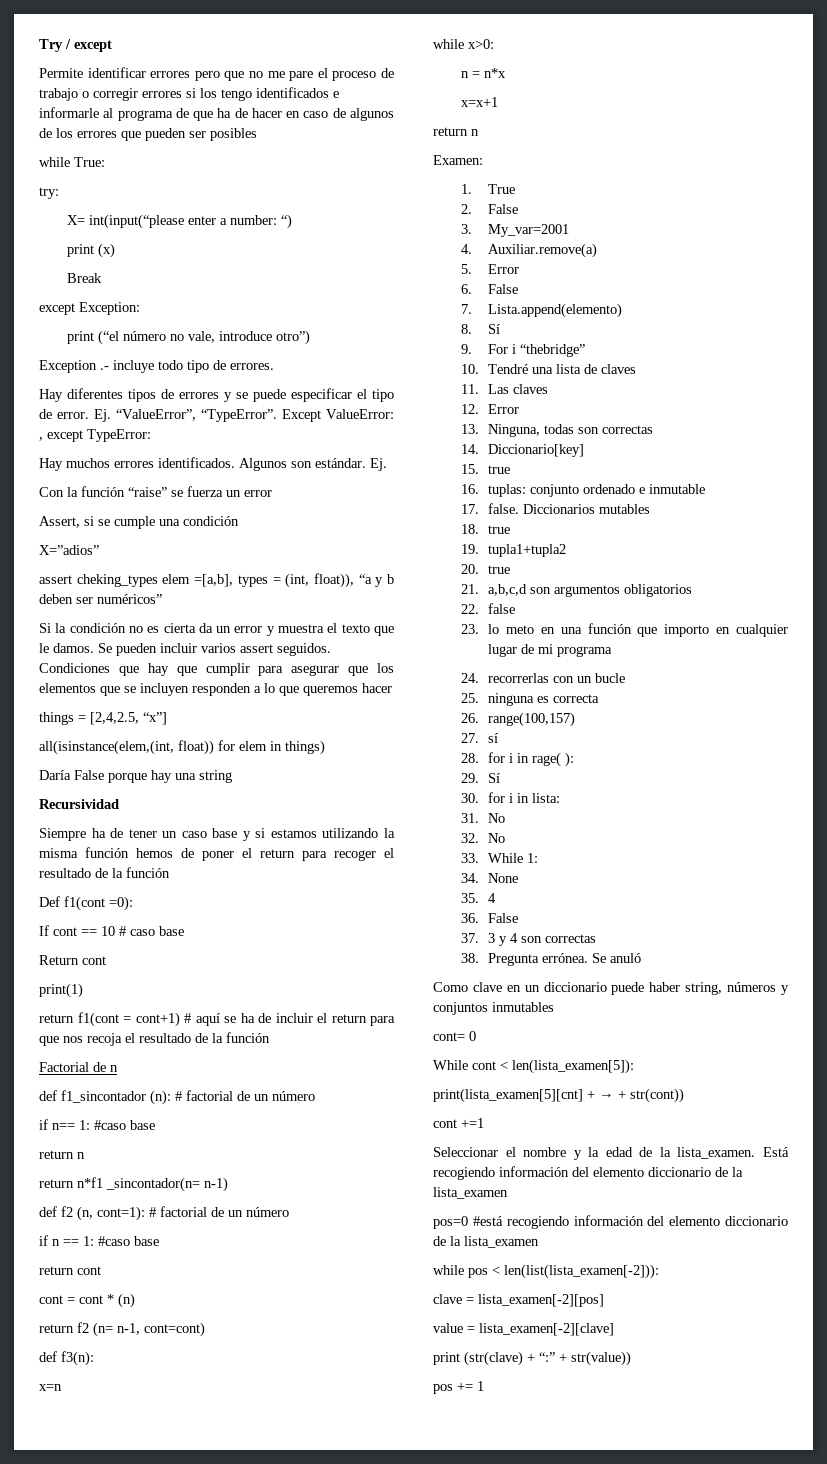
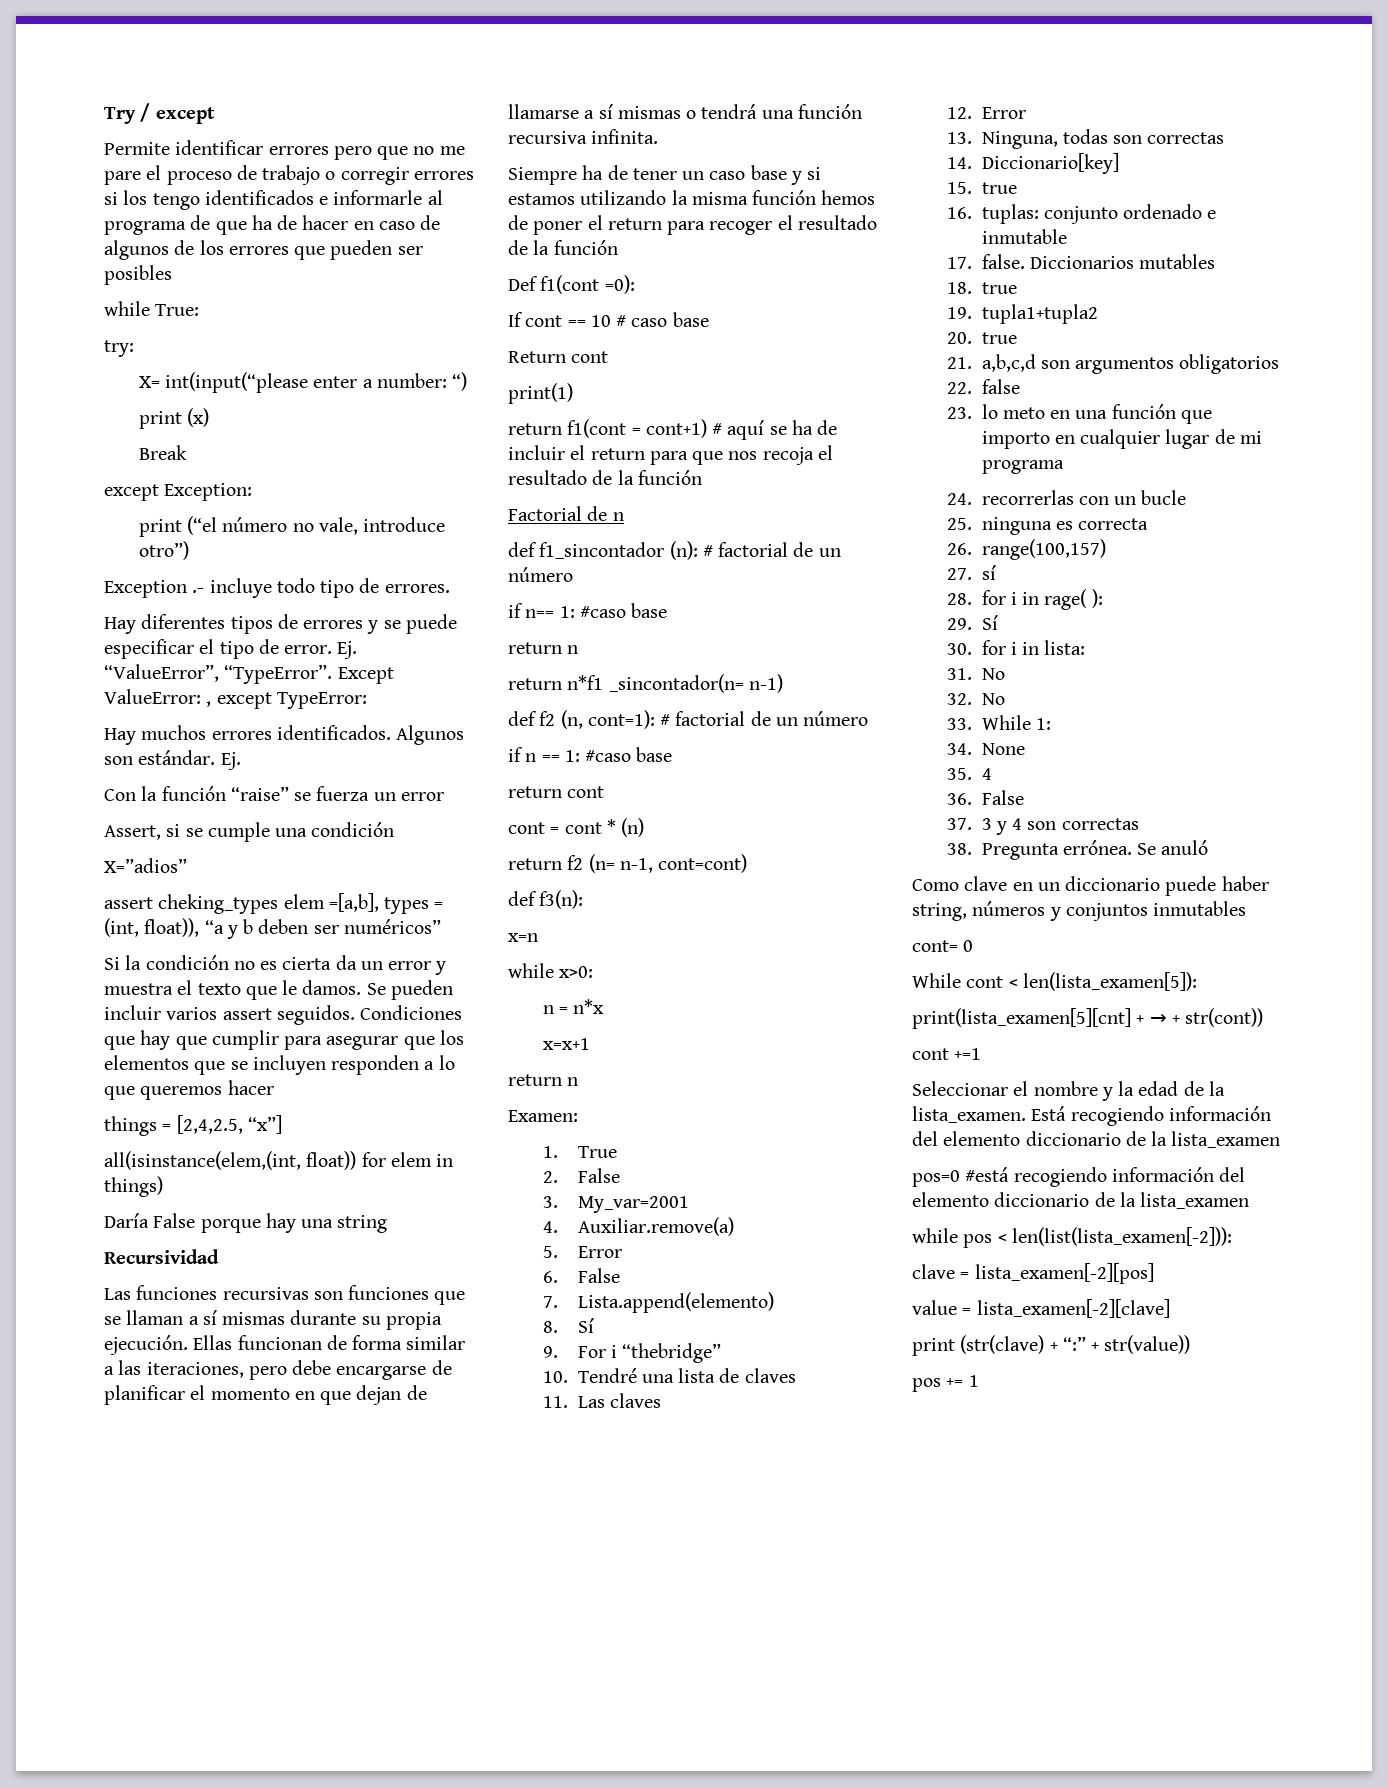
+ Las funciones recursivas son funciones que se llaman a sí mismas durante su propia ejecución. Ellas funcionan de forma similar a las iteraciones, pero debe encargarse de planificar el momento en que dejan de llamarse a sí mismas o tendrá una función recursiva infinita.

